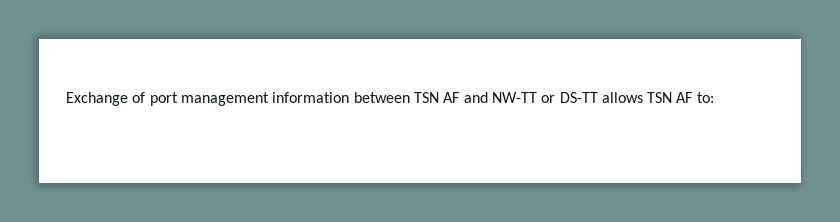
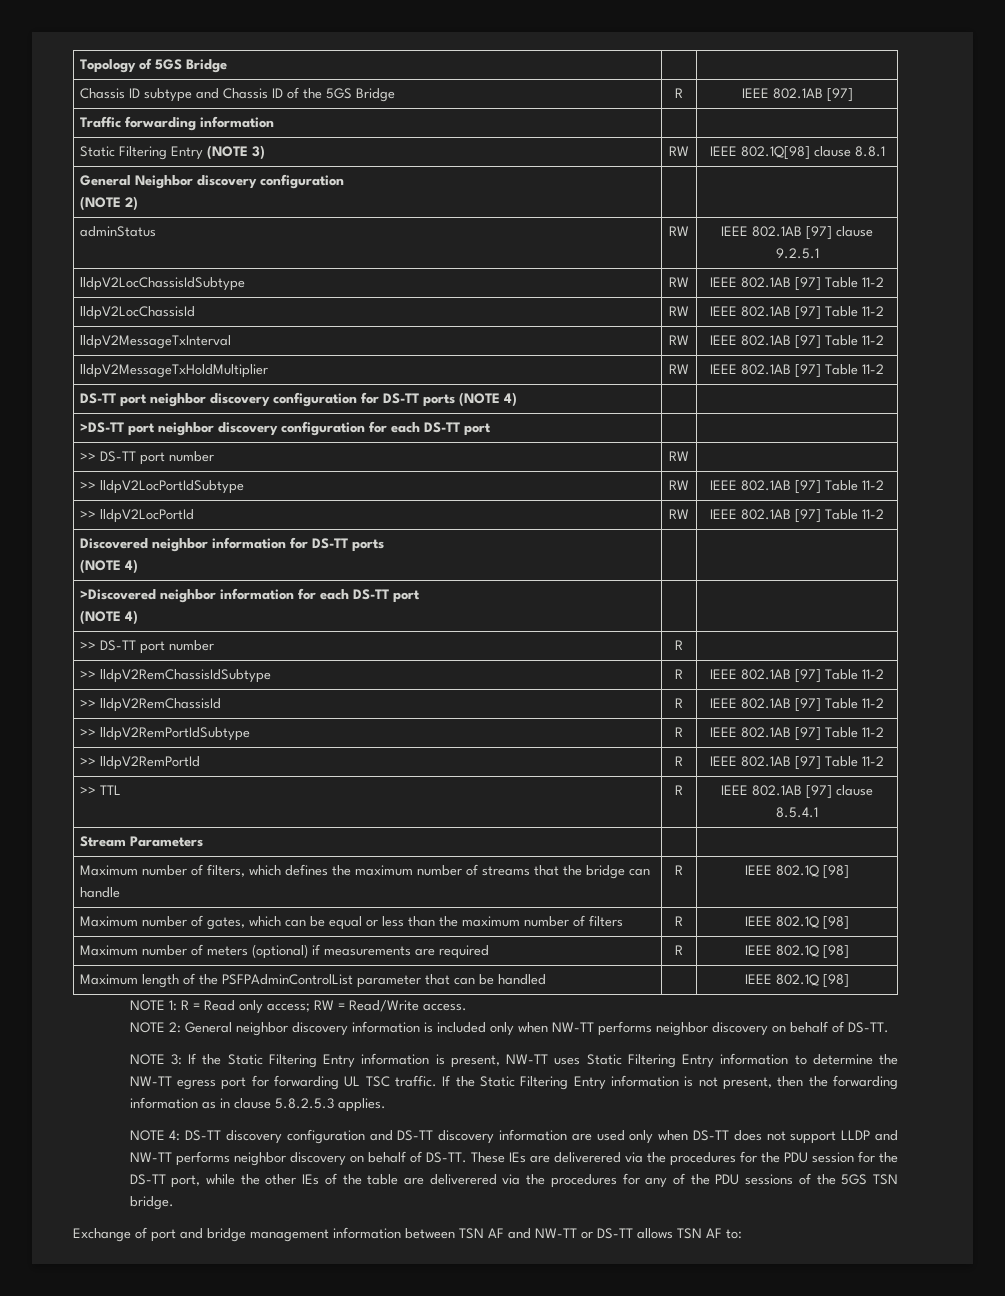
+ Topology of 5GS Bridge | |
+ Chassis ID subtype and Chassis ID of the 5GS Bridge | R | IEEE 802.1AB [97]
+ Traffic forwarding information | |
+ Static Filtering Entry (NOTE 3) | RW | IEEE 802.1Q[98] clause 8.8.1
+ General Neighbor discovery configuration
+ (NOTE 2) | |
+ adminStatus | RW | IEEE 802.1AB [97] clause 9.2.5.1
+ lldpV2LocChassisIdSubtype | RW | IEEE 802.1AB [97] Table 11-2
+ lldpV2LocChassisId | RW | IEEE 802.1AB [97] Table 11-2
+ lldpV2MessageTxInterval | RW | IEEE 802.1AB [97] Table 11-2
+ lldpV2MessageTxHoldMultiplier | RW | IEEE 802.1AB [97] Table 11-2
+ DS-TT port neighbor discovery configuration for DS-TT ports (NOTE 4) | |
+ >DS-TT port neighbor discovery configuration for each DS-TT port | |
+ >> DS-TT port number | RW |
+ >> lldpV2LocPortIdSubtype | RW | IEEE 802.1AB [97] Table 11-2
+ >> lldpV2LocPortId | RW | IEEE 802.1AB [97] Table 11-2
+ Discovered neighbor information for DS-TT ports
+ (NOTE 4) | |
+ >Discovered neighbor information for each DS-TT port
+ (NOTE 4) | |
+ >> DS-TT port number | R |
+ >> lldpV2RemChassisIdSubtype | R | IEEE 802.1AB [97] Table 11-2
+ >> lldpV2RemChassisId | R | IEEE 802.1AB [97] Table 11-2
+ >> lldpV2RemPortIdSubtype | R | IEEE 802.1AB [97] Table 11-2
+ >> lldpV2RemPortId | R | IEEE 802.1AB [97] Table 11-2
+ >> TTL | R | IEEE 802.1AB [97] clause 8.5.4.1
+ Stream Parameters | |
+ Maximum number of filters, which defines the maximum number of streams that the bridge can handle | R | IEEE 802.1Q [98]
+ Maximum number of gates, which can be equal or less than the maximum number of filters | R | IEEE 802.1Q [98]
+ Maximum number of meters (optional) if measurements are required | R | IEEE 802.1Q [98]
+ Maximum length of the PSFPAdminControlList parameter that can be handled | | IEEE 802.1Q [98]
+ NOTE 1: R = Read only access; RW = Read/Write access.
+ NOTE 2: General neighbor discovery information is included only when NW-TT performs neighbor discovery on behalf of DS-TT.
+ NOTE 3: If the Static Filtering Entry information is present, NW-TT uses Static Filtering Entry information to determine the NW-TT egress port for forwarding UL TSC traffic. If the Static Filtering Entry information is not present, then the forwarding information as in clause 5.8.2.5.3 applies.
+ NOTE 4: DS-TT discovery configuration and DS-TT discovery information are used only when DS-TT does not support LLDP and NW-TT performs neighbor discovery on behalf of DS-TT. These IEs are deliverered via the procedures for the PDU session for the DS-TT port, while the other IEs of the table are deliverered via the procedures for any of the PDU sessions of the 5GS TSN bridge.
- Exchange of port management information between TSN AF and NW-TT or DS-TT allows TSN AF to:
+ Exchange of port and bridge management information between TSN AF and NW-TT or DS-TT allows TSN AF to:

